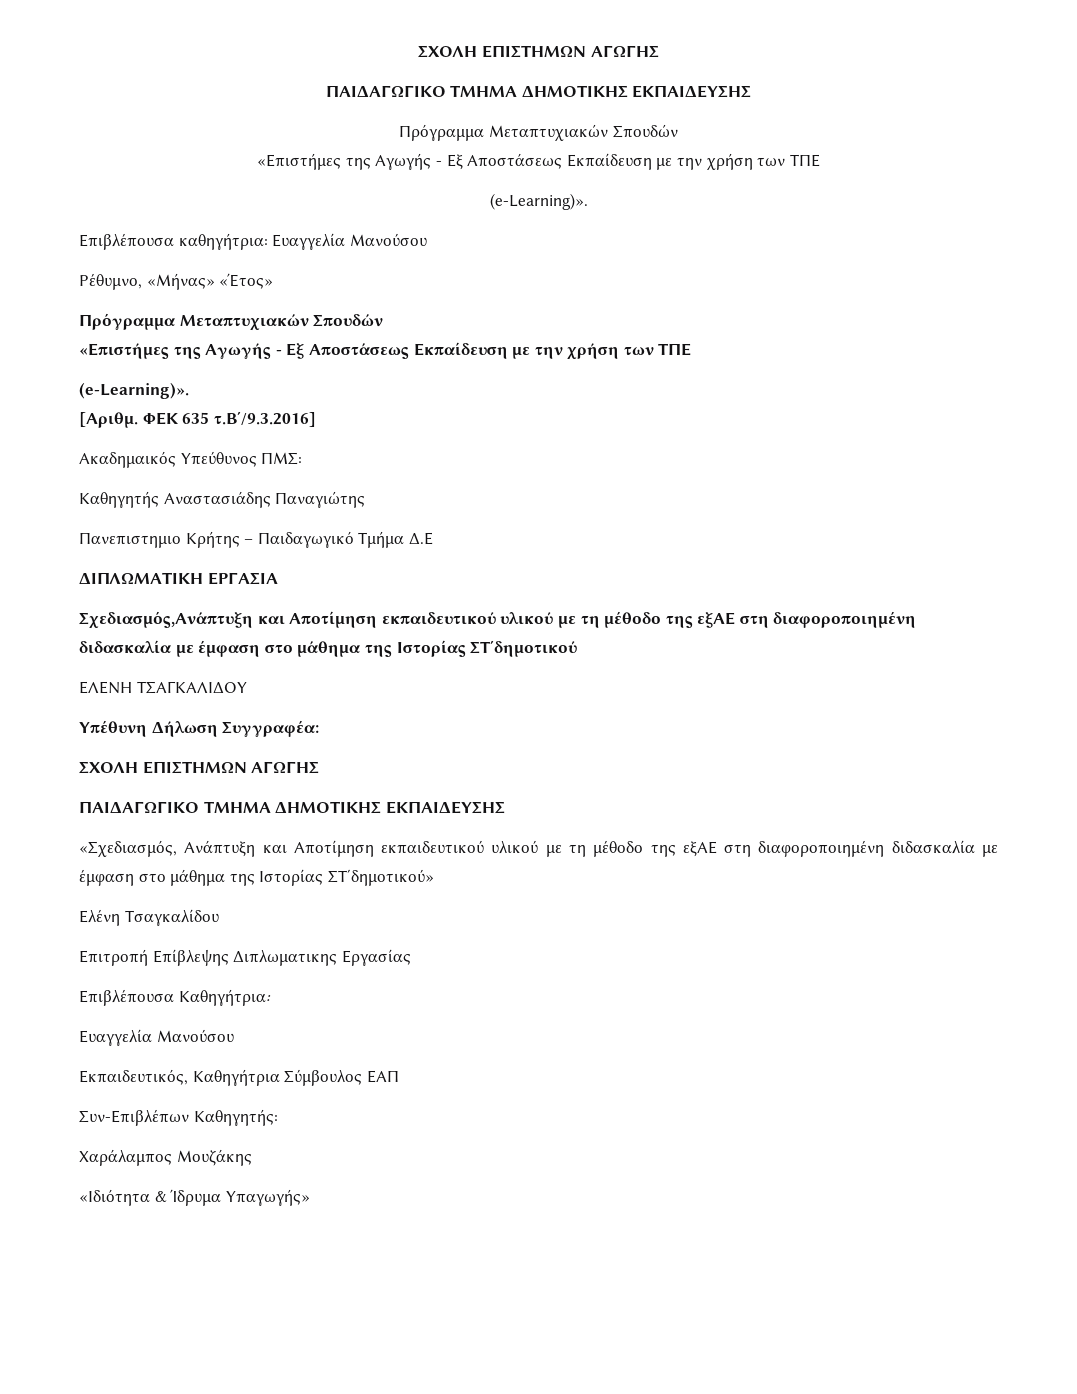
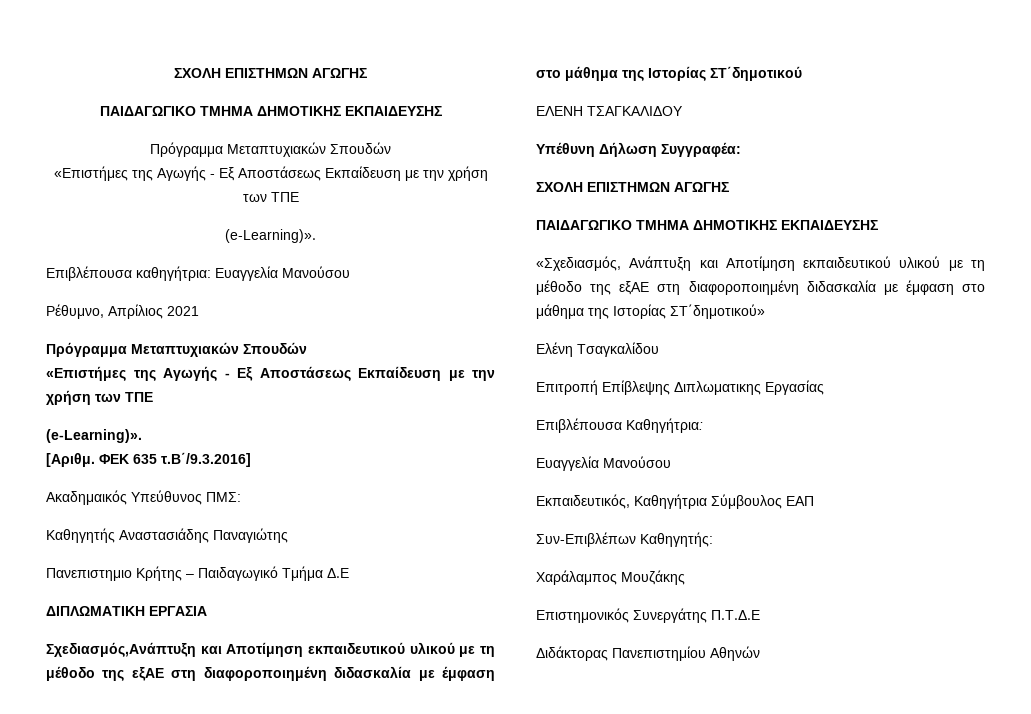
- Ρέθυμνο, «Μήνας» «Έτος»
+ Ρέθυμνο, Απρίλιος 2021
- «Ιδιότητα & Ίδρυμα Υπαγωγής»
+ Επιστημονικός Συνεργάτης Π.Τ.Δ.Ε
+ Διδάκτορας Πανεπιστημίου Αθηνών

